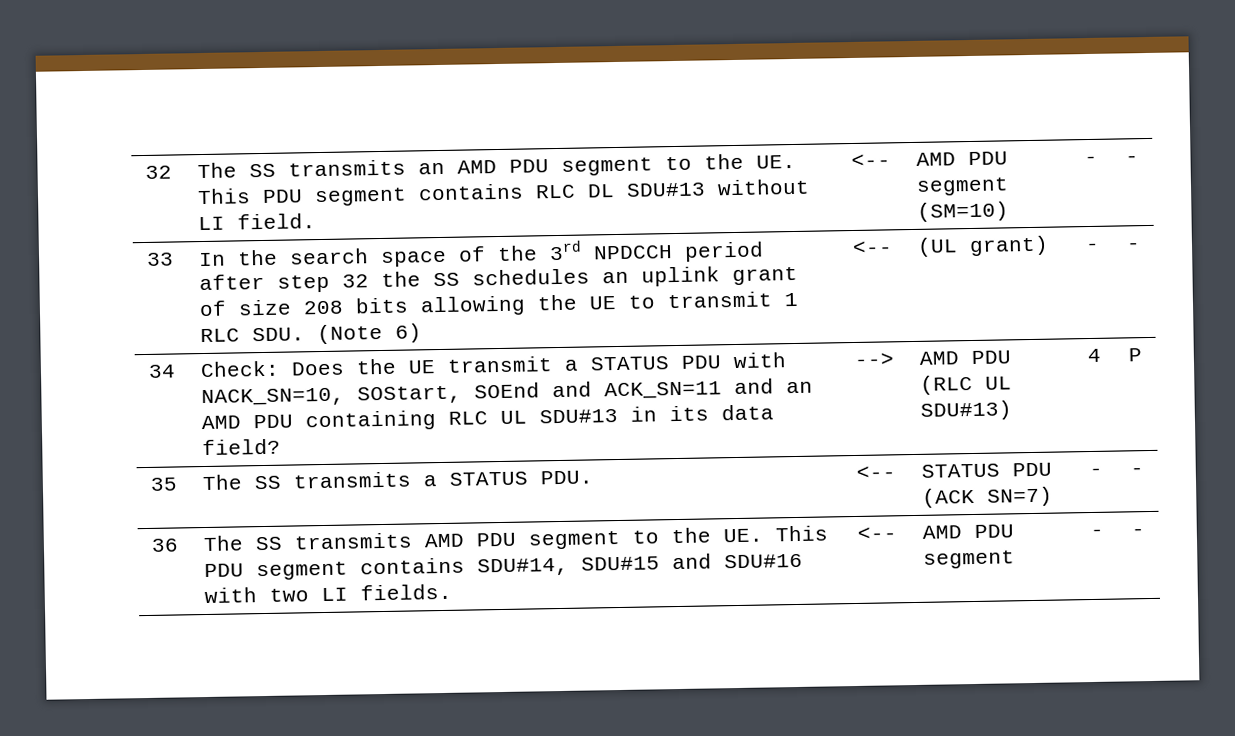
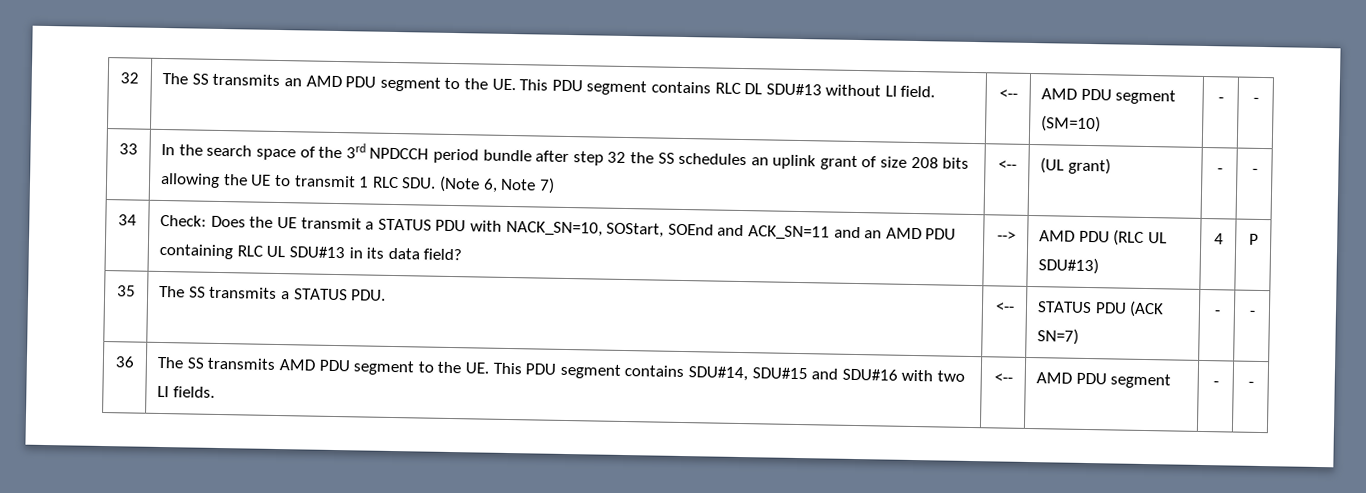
- In the search space of the 3rd NPDCCH period after step 32 the SS schedules an uplink grant of size 208 bits allowing the UE to transmit 1 RLC SDU. (Note 6)
+ In the search space of the 3rd NPDCCH period bundle after step 32 the SS schedules an uplink grant of size 208 bits allowing the UE to transmit 1 RLC SDU. (Note 6, Note 7)

